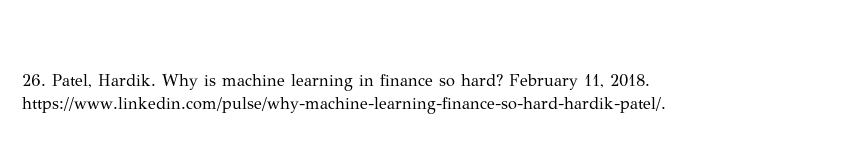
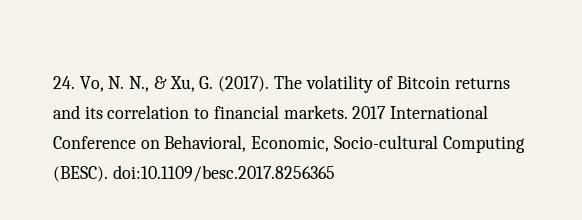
- 26. Patel, Hardik. Why is machine learning in finance so hard? February 11, 2018. https://www.linkedin.com/pulse/why-machine-learning-finance-so-hard-hardik-patel/.
+ 24. Vo, N. N., & Xu, G. (2017). The volatility of Bitcoin returns and its correlation to financial markets. 2017 International Conference on Behavioral, Economic, Socio-cultural Computing (BESC). doi:10.1109/besc.2017.8256365

